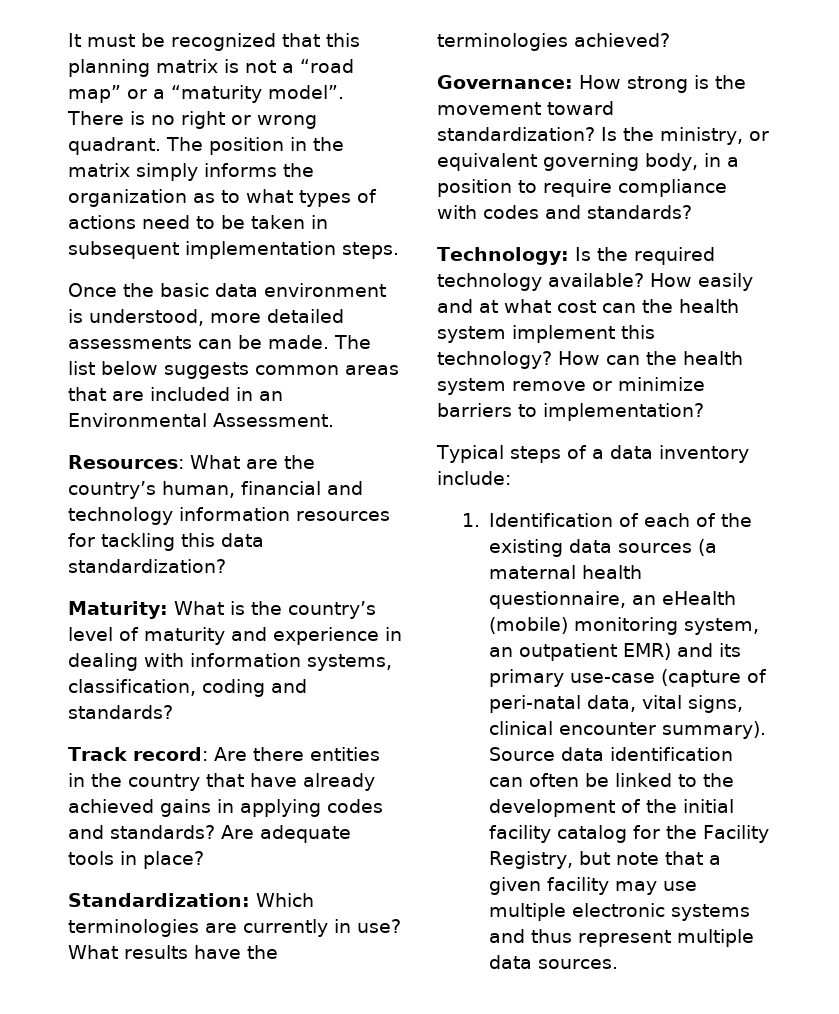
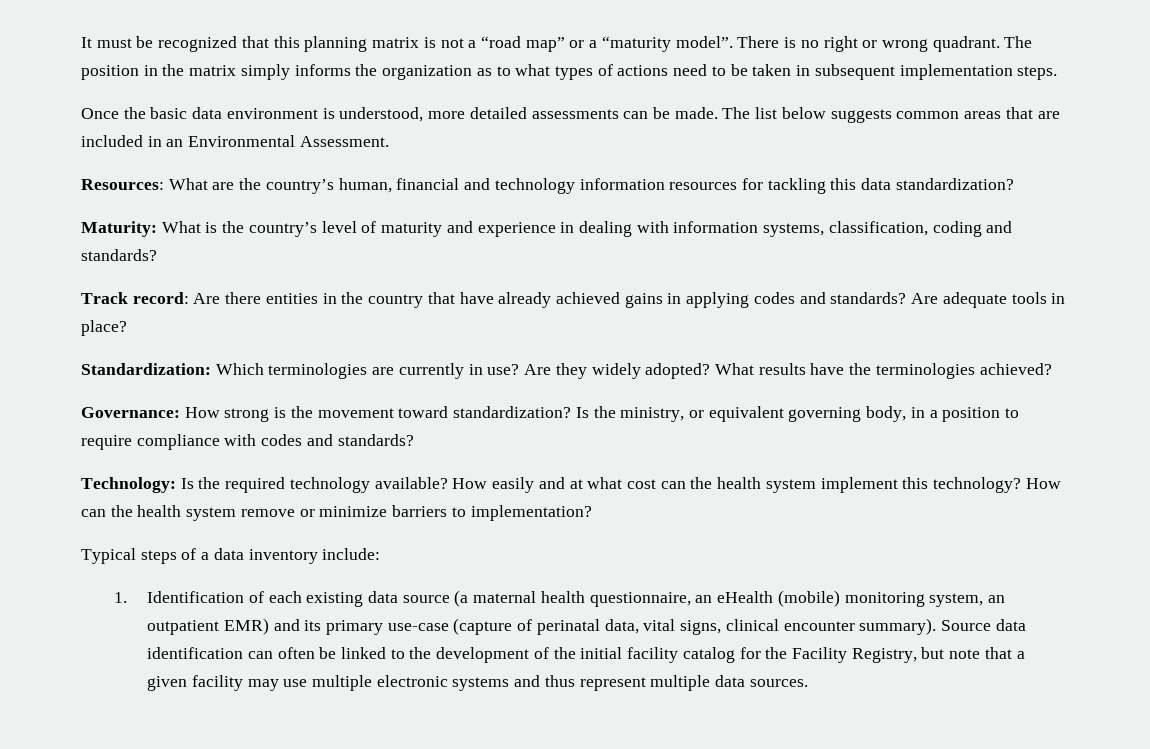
+ Are they widely adopted?
- 1. Identification of each of the existing data sources (a maternal health questionnaire, an eHealth (mobile) monitoring system, an outpatient EMR) and its primary use-case (capture of peri-natal data, vital signs, clinical encounter summary).
+ 1. Identification of each existing data source (a maternal health questionnaire, an eHealth (mobile) monitoring system, an outpatient EMR) and its primary use-case (capture of perinatal data, vital signs, clinical encounter summary).

